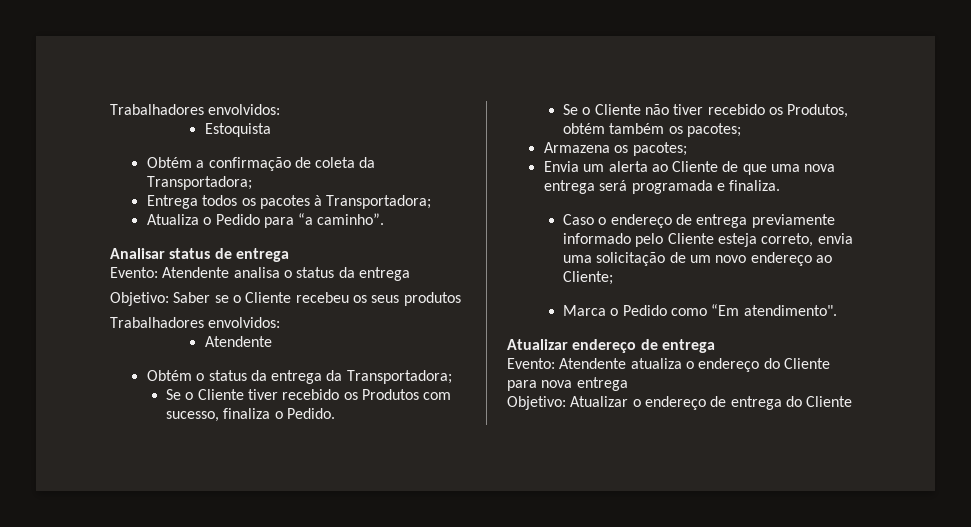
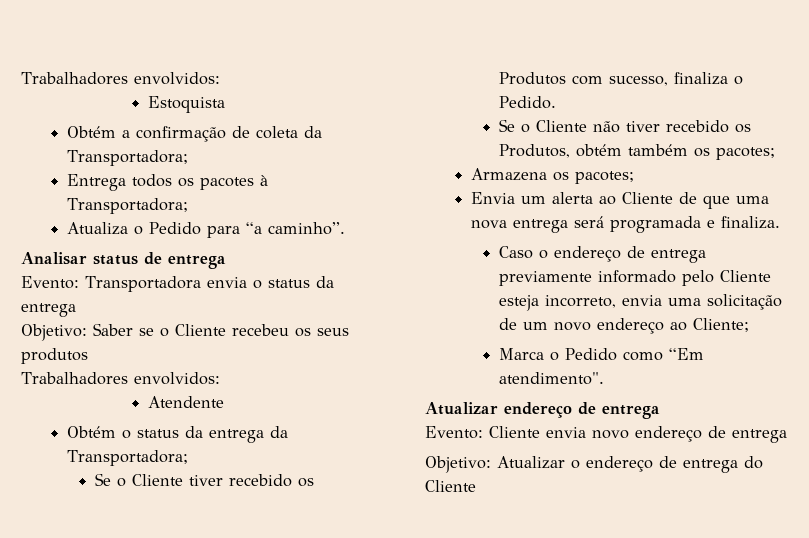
- Evento: Atendente analisa o status da entrega
+ Evento: Transportadora envia o status da entrega
- Caso o endereço de entrega previamente informado pelo Cliente esteja correto, envia uma solicitação de um novo endereço ao Cliente;
+ Caso o endereço de entrega previamente informado pelo Cliente esteja incorreto, envia uma solicitação de um novo endereço ao Cliente;
- Evento: Atendente atualiza o endereço do Cliente para nova entrega
+ Evento: Cliente envia novo endereço de entrega

